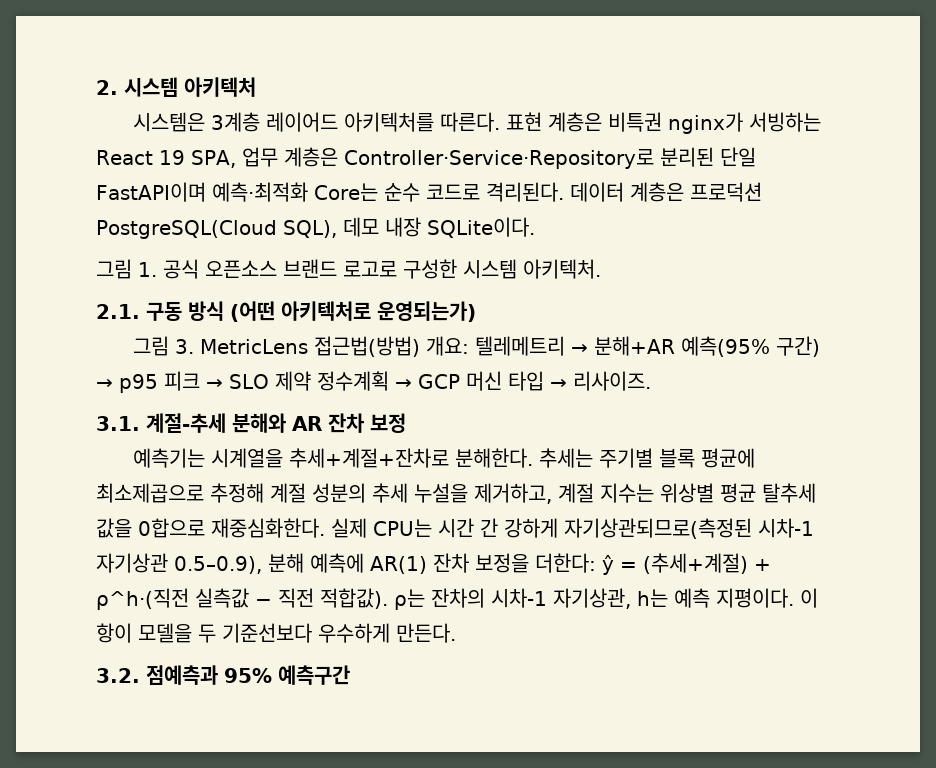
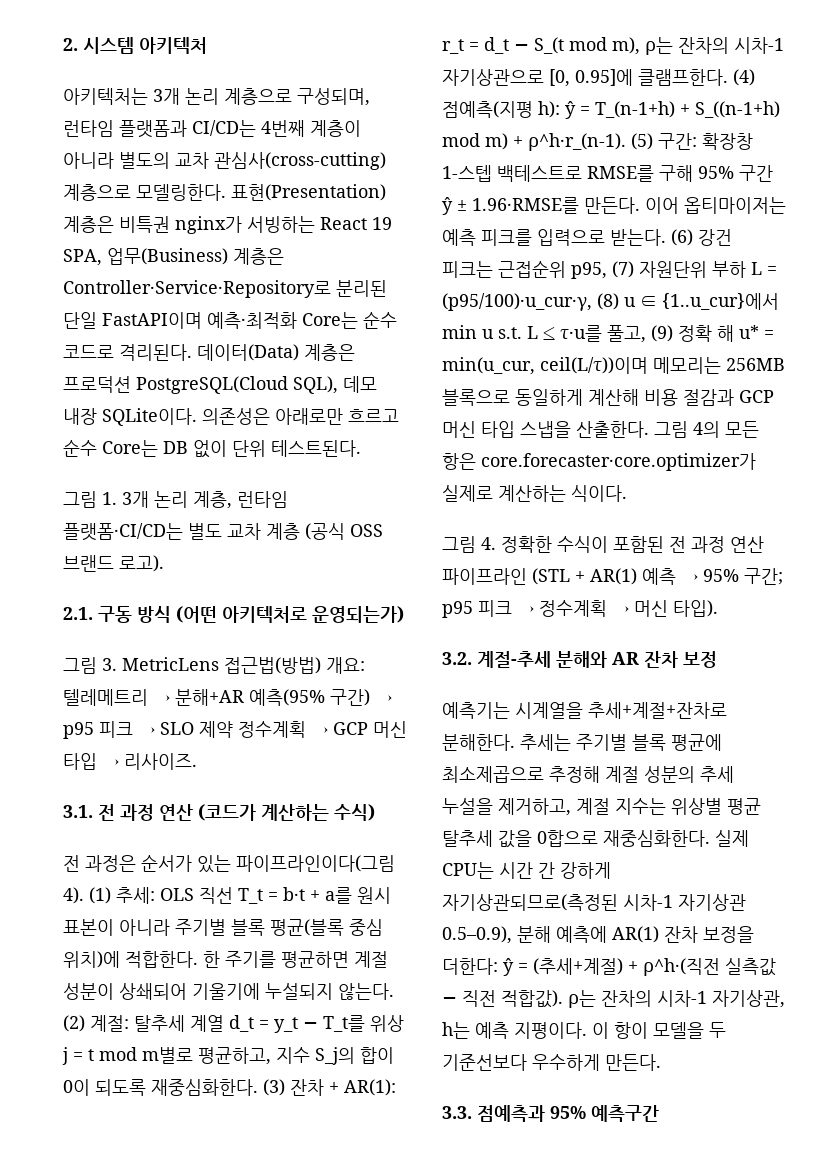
- 시스템은 3계층 레이어드 아키텍처를 따른다. 표현 계층은 비특권 nginx가 서빙하는 React 19 SPA, 업무 계층은 Controller·Service·Repository로 분리된 단일 FastAPI이며 예측·최적화 Core는 순수 코드로 격리된다.
+ 아키텍처는 3개 논리 계층으로 구성되며, 런타임 플랫폼과 CI/CD는 4번째 계층이 아니라 별도의 교차 관심사(cross-cutting) 계층으로 모델링한다. 표현(Presentation) 계층은 비특권 nginx가 서빙하는 React 19 SPA, 업무(Business) 계층은 Controller·Service·Repository로 분리된 단일 FastAPI이며 예측·최적화 Core는 순수 코드로 격리된다.
- 데이터 계층은 프로덕션 PostgreSQL(Cloud SQL), 데모 내장 SQLite이다.
- 그림 1. 공식 오픈소스 브랜드 로고로 구성한 시스템 아키텍처.
+ 데이터(Data) 계층은 프로덕션 PostgreSQL(Cloud SQL), 데모 내장 SQLite이다. 의존성은 아래로만 흐르고 순수 Core는 DB 없이 단위 테스트된다.
+ 그림 1. 3개 논리 계층, 런타임 플랫폼·CI/CD는 별도 교차 계층 (공식 OSS 브랜드 로고).
- 3.1. 계절-추세 분해와 AR 잔차 보정
+ 3.1. 전 과정 연산 (코드가 계산하는 수식)
+ 전 과정은 순서가 있는 파이프라인이다(그림 4). (1) 추세: OLS 직선 T_t = b·t + a를 원시 표본이 아니라 주기별 블록 평균(블록 중심 위치)에 적합한다. 한 주기를 평균하면 계절 성분이 상쇄되어 기울기에 누설되지 않는다. (2) 계절: 탈추세 계열 d_t = y_t − T_t를 위상 j = t mod m별로 평균하고, 지수 S_j의 합이 0이 되도록 재중심화한다. (3) 잔차 + AR(1): r_t = d_t − S_(t mod m), ρ는 잔차의 시차-1 자기상관으로 [0, 0.95]에 클램프한다. (4) 점예측(지평 h): ŷ = T_(n-1+h) + S_((n-1+h) mod m) + ρ^h·r_(n-1). (5) 구간: 확장창 1-스텝 백테스트로 RMSE를 구해 95% 구간 ŷ ± 1.96·RMSE를 만든다. 이어 옵티마이저는 예측 피크를 입력으로 받는다. (6) 강건 피크는 근접순위 p95, (7) 자원단위 부하 L = (p95/100)·u_cur·γ, (8) u ∈ {1..u_cur}에서 min u s.t. L ≤ τ·u를 풀고, (9) 정확 해 u* = min(u_cur, ceil(L/τ))이며 메모리는 256MB 블록으로 동일하게 계산해 비용 절감과 GCP 머신 타입 스냅을 산출한다. 그림 4의 모든 항은 core.forecaster·core.optimizer가 실제로 계산하는 식이다.
+ 그림 4. 정확한 수식이 포함된 전 과정 연산 파이프라인 (STL + AR(1) 예측 → 95% 구간; p95 피크 → 정수계획 → 머신 타입).
+ 3.2. 계절-추세 분해와 AR 잔차 보정
- 3.2. 점예측과 95% 예측구간
+ 3.3. 점예측과 95% 예측구간

